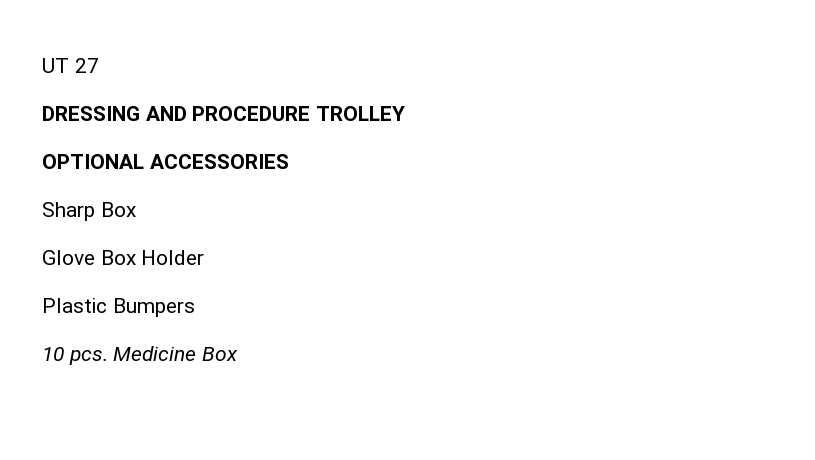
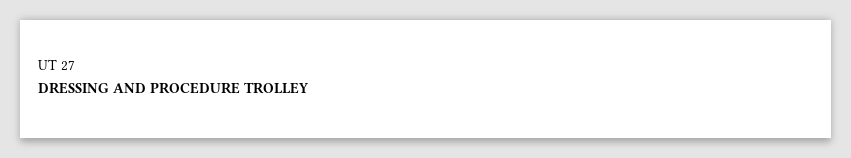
- OPTIONAL ACCESSORIES
- Sharp Box
- Glove Box Holder
- Plastic Bumpers
- 10 pcs. Medicine Box

